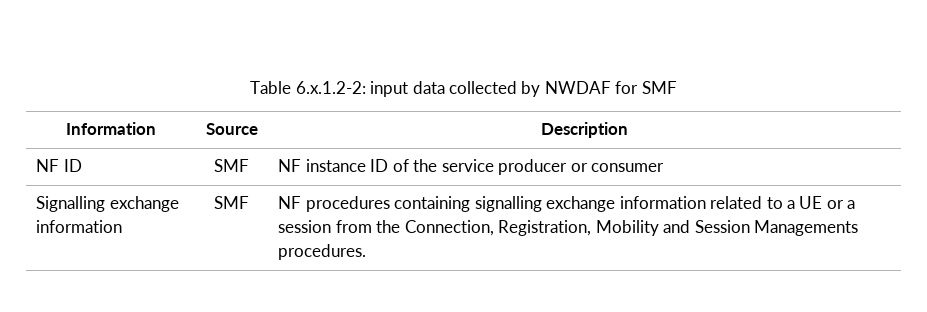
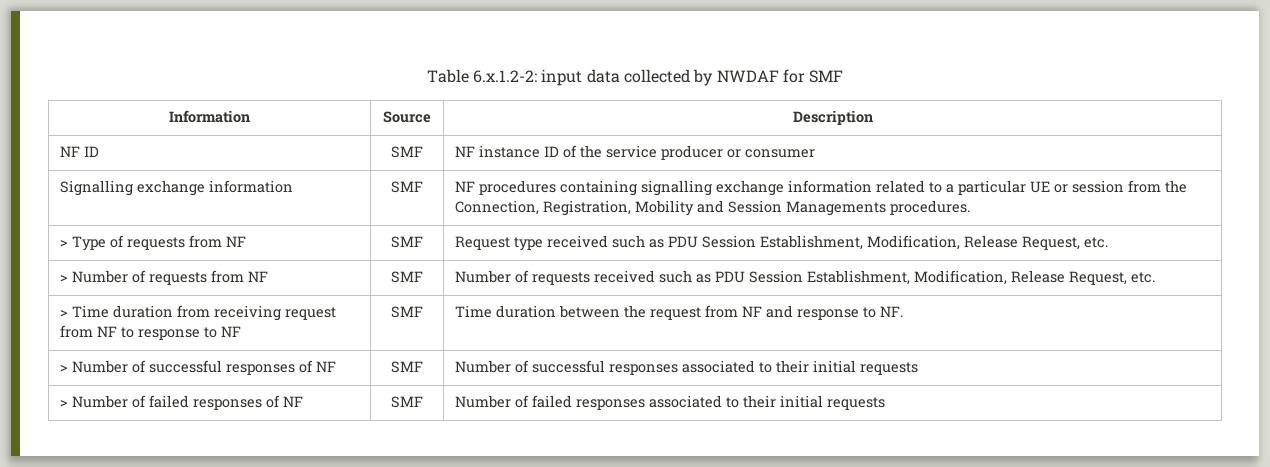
- Signalling exchange information | SMF | NF procedures containing signalling exchange information related to a UE or a session from the Connection, Registration, Mobility and Session Managements procedures.
+ Signalling exchange information | SMF | NF procedures containing signalling exchange information related to a particular UE or session from the Connection, Registration, Mobility and Session Managements procedures.
+ > Type of requests from NF | SMF | Request type received such as PDU Session Establishment, Modification, Release Request, etc.
+ > Number of requests from NF | SMF | Number of requests received such as PDU Session Establishment, Modification, Release Request, etc.
+ > Time duration from receiving request from NF to response to NF | SMF | Time duration between the request from NF and response to NF.
+ > Number of successful responses of NF | SMF | Number of successful responses associated to their initial requests
+ > Number of failed responses of NF | SMF | Number of failed responses associated to their initial requests

